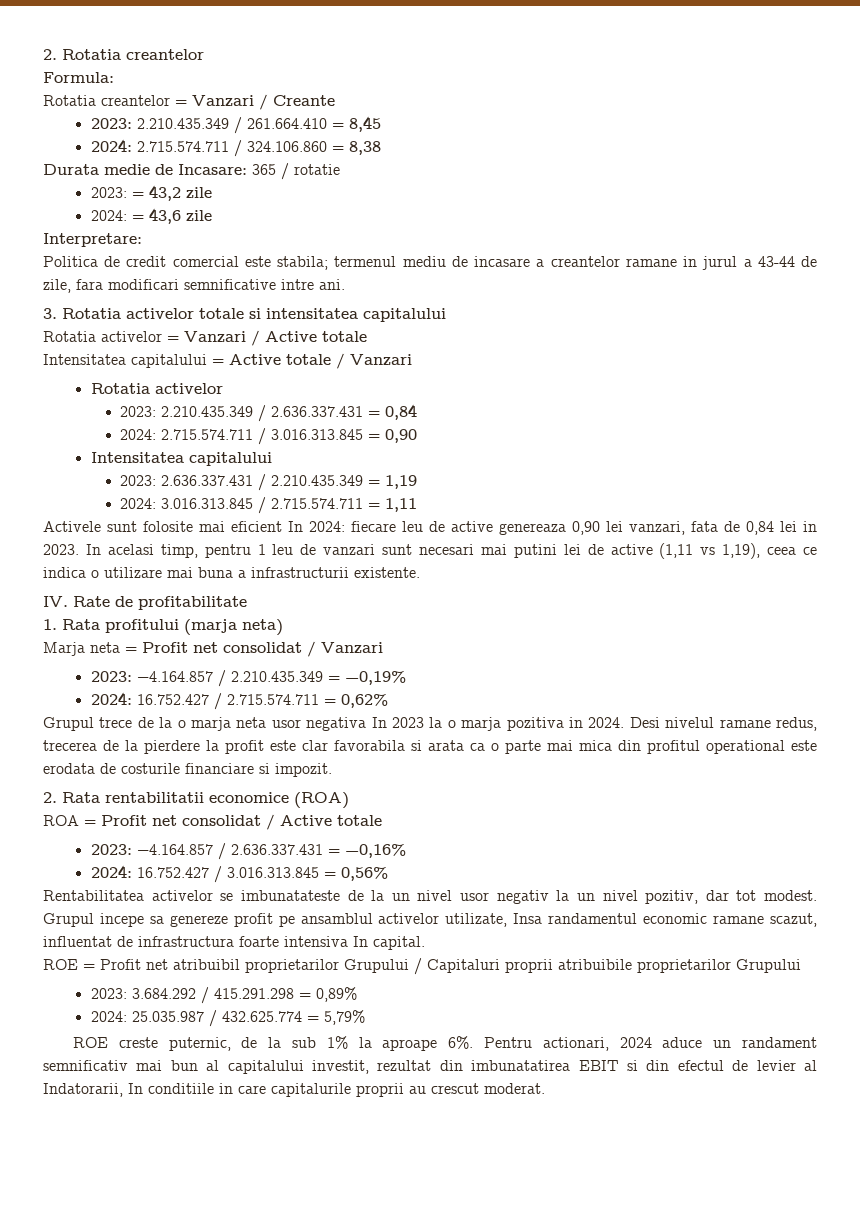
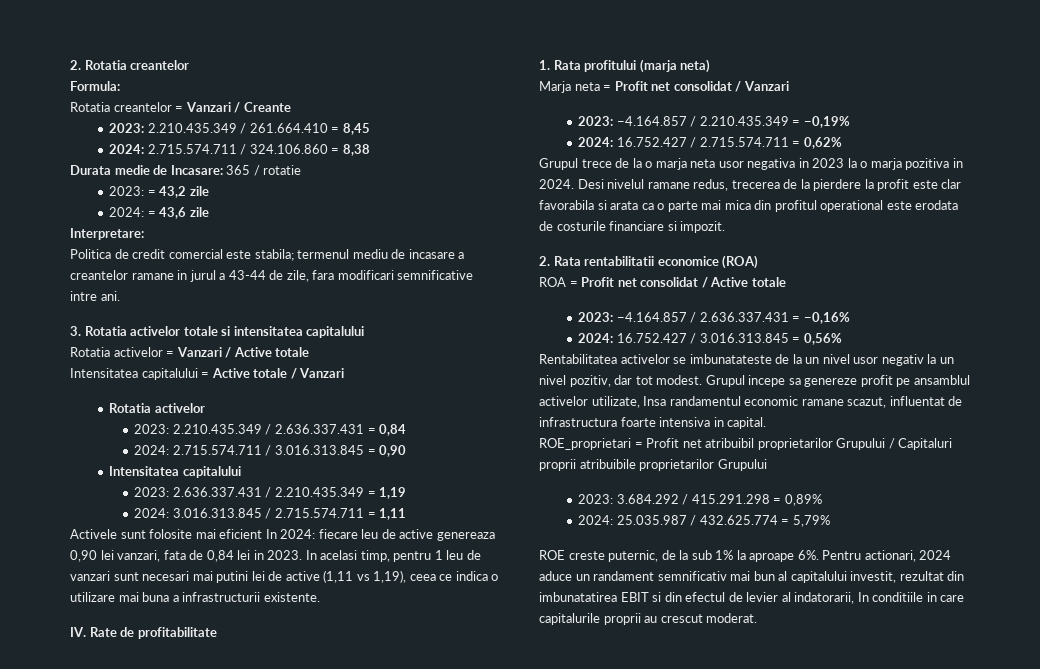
- Grupul trece de la o marja neta usor negativa In 2023 la o marja pozitiva in 2024.
+ Grupul trece de la o marja neta usor negativa in 2023 la o marja pozitiva in 2024.
- Grupul incepe sa genereze profit pe ansamblul activelor utilizate, Insa randamentul economic ramane scazut, influentat de infrastructura foarte intensiva In capital.
+ Grupul incepe sa genereze profit pe ansamblul activelor utilizate, Insa randamentul economic ramane scazut, influentat de infrastructura foarte intensiva in capital.
- ROE = Profit net atribuibil proprietarilor Grupului / Capitaluri proprii atribuibile proprietarilor Grupului
+ ROE_proprietari = Profit net atribuibil proprietarilor Grupului / Capitaluri proprii atribuibile proprietarilor Grupului
- Pentru actionari, 2024 aduce un randament semnificativ mai bun al capitalului investit, rezultat din imbunatatirea EBIT si din efectul de levier al Indatorarii, In conditiile in care capitalurile proprii au crescut moderat.
+ Pentru actionari, 2024 aduce un randament semnificativ mai bun al capitalului investit, rezultat din imbunatatirea EBIT si din efectul de levier al indatorarii, In conditiile in care capitalurile proprii au crescut moderat.

